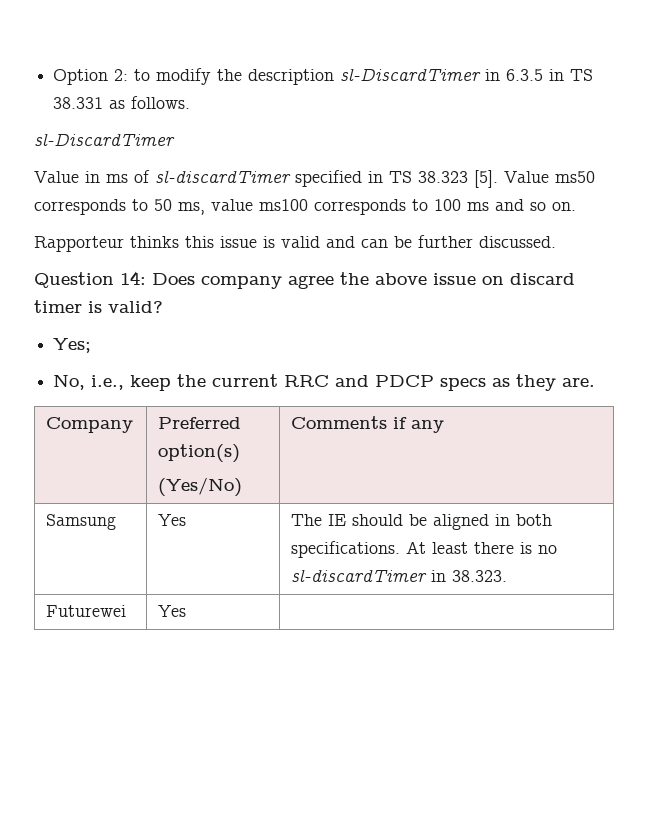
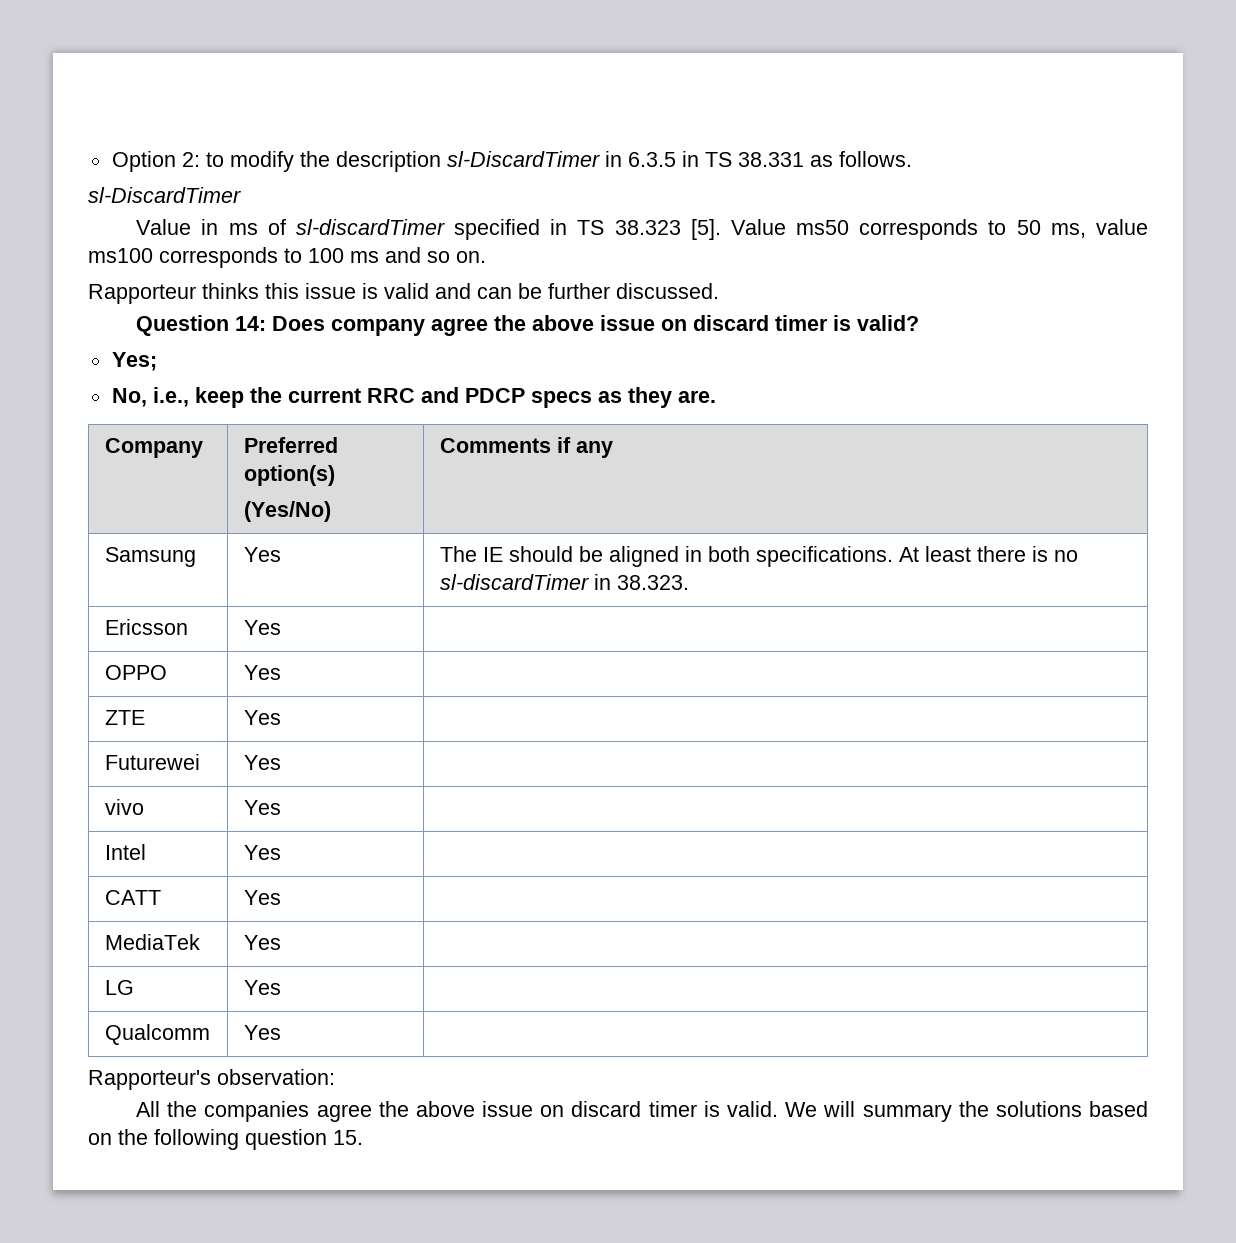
+ Ericsson | Yes |
+ OPPO | Yes |
+ ZTE | Yes |
  Futurewei | Yes |
+ vivo | Yes |
+ Intel | Yes |
+ CATT | Yes |
+ MediaTek | Yes |
+ LG | Yes |
+ Qualcomm | Yes |
+ Rapporteur's observation:
+ All the companies agree the above issue on discard timer is valid. We will summary the solutions based on the following question 15.

